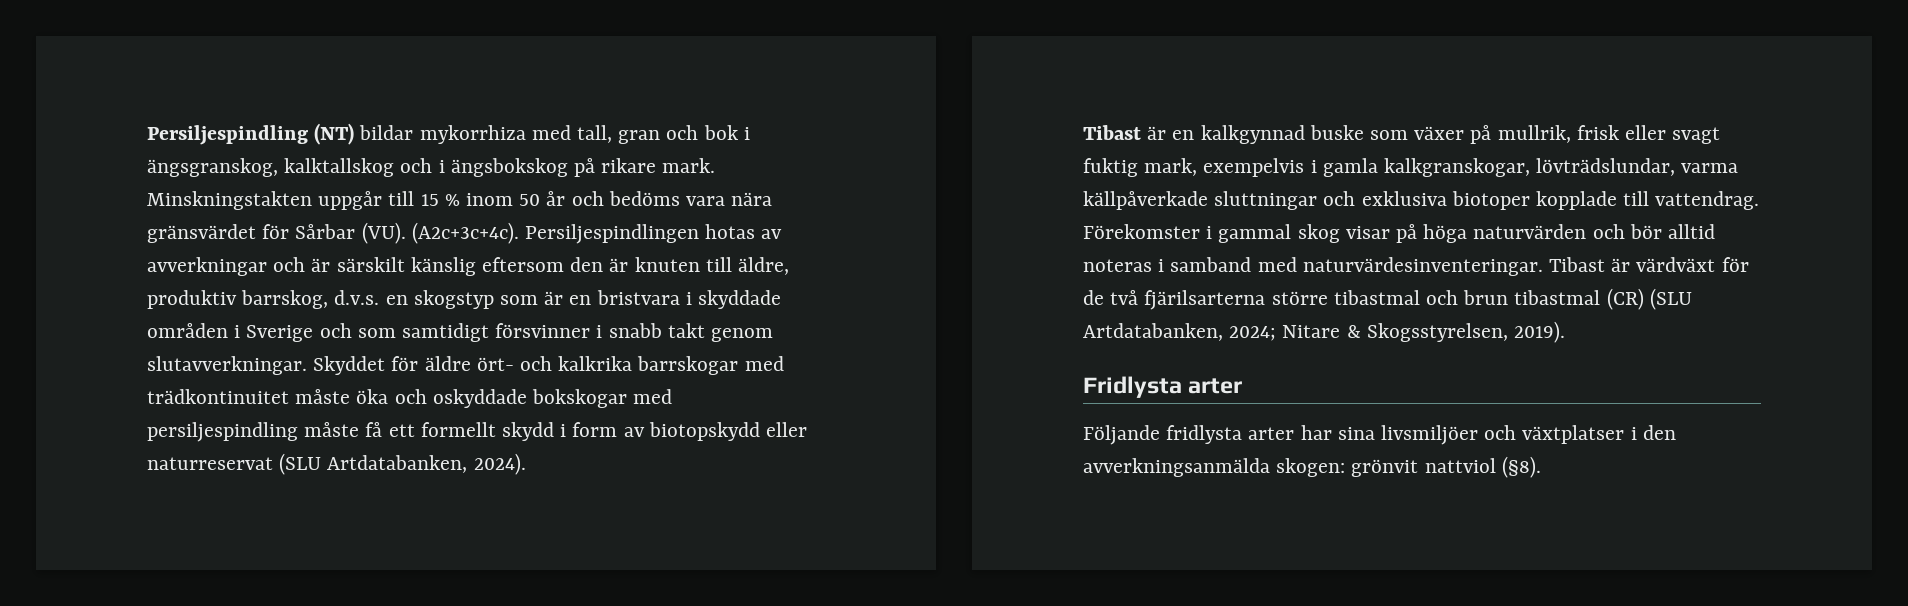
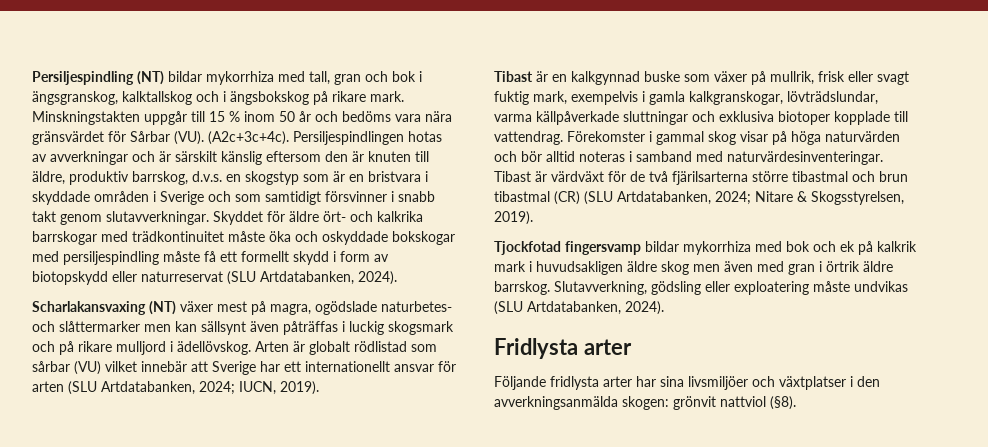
+ Scharlakansvaxing (NT) växer mest på magra, ogödslade naturbetes- och slåttermarker men kan sällsynt även påträffas i luckig skogsmark och på rikare mulljord i ädellövskog. Arten är globalt rödlistad som sårbar (VU) vilket innebär att Sverige har ett internationellt ansvar för arten (SLU Artdatabanken, 2024; IUCN, 2019).
+ Tjockfotad fingersvamp bildar mykorrhiza med bok och ek på kalkrik mark i huvudsakligen äldre skog men även med gran i örtrik äldre barrskog. Slutavverkning, gödsling eller exploatering måste undvikas (SLU Artdatabanken, 2024).

